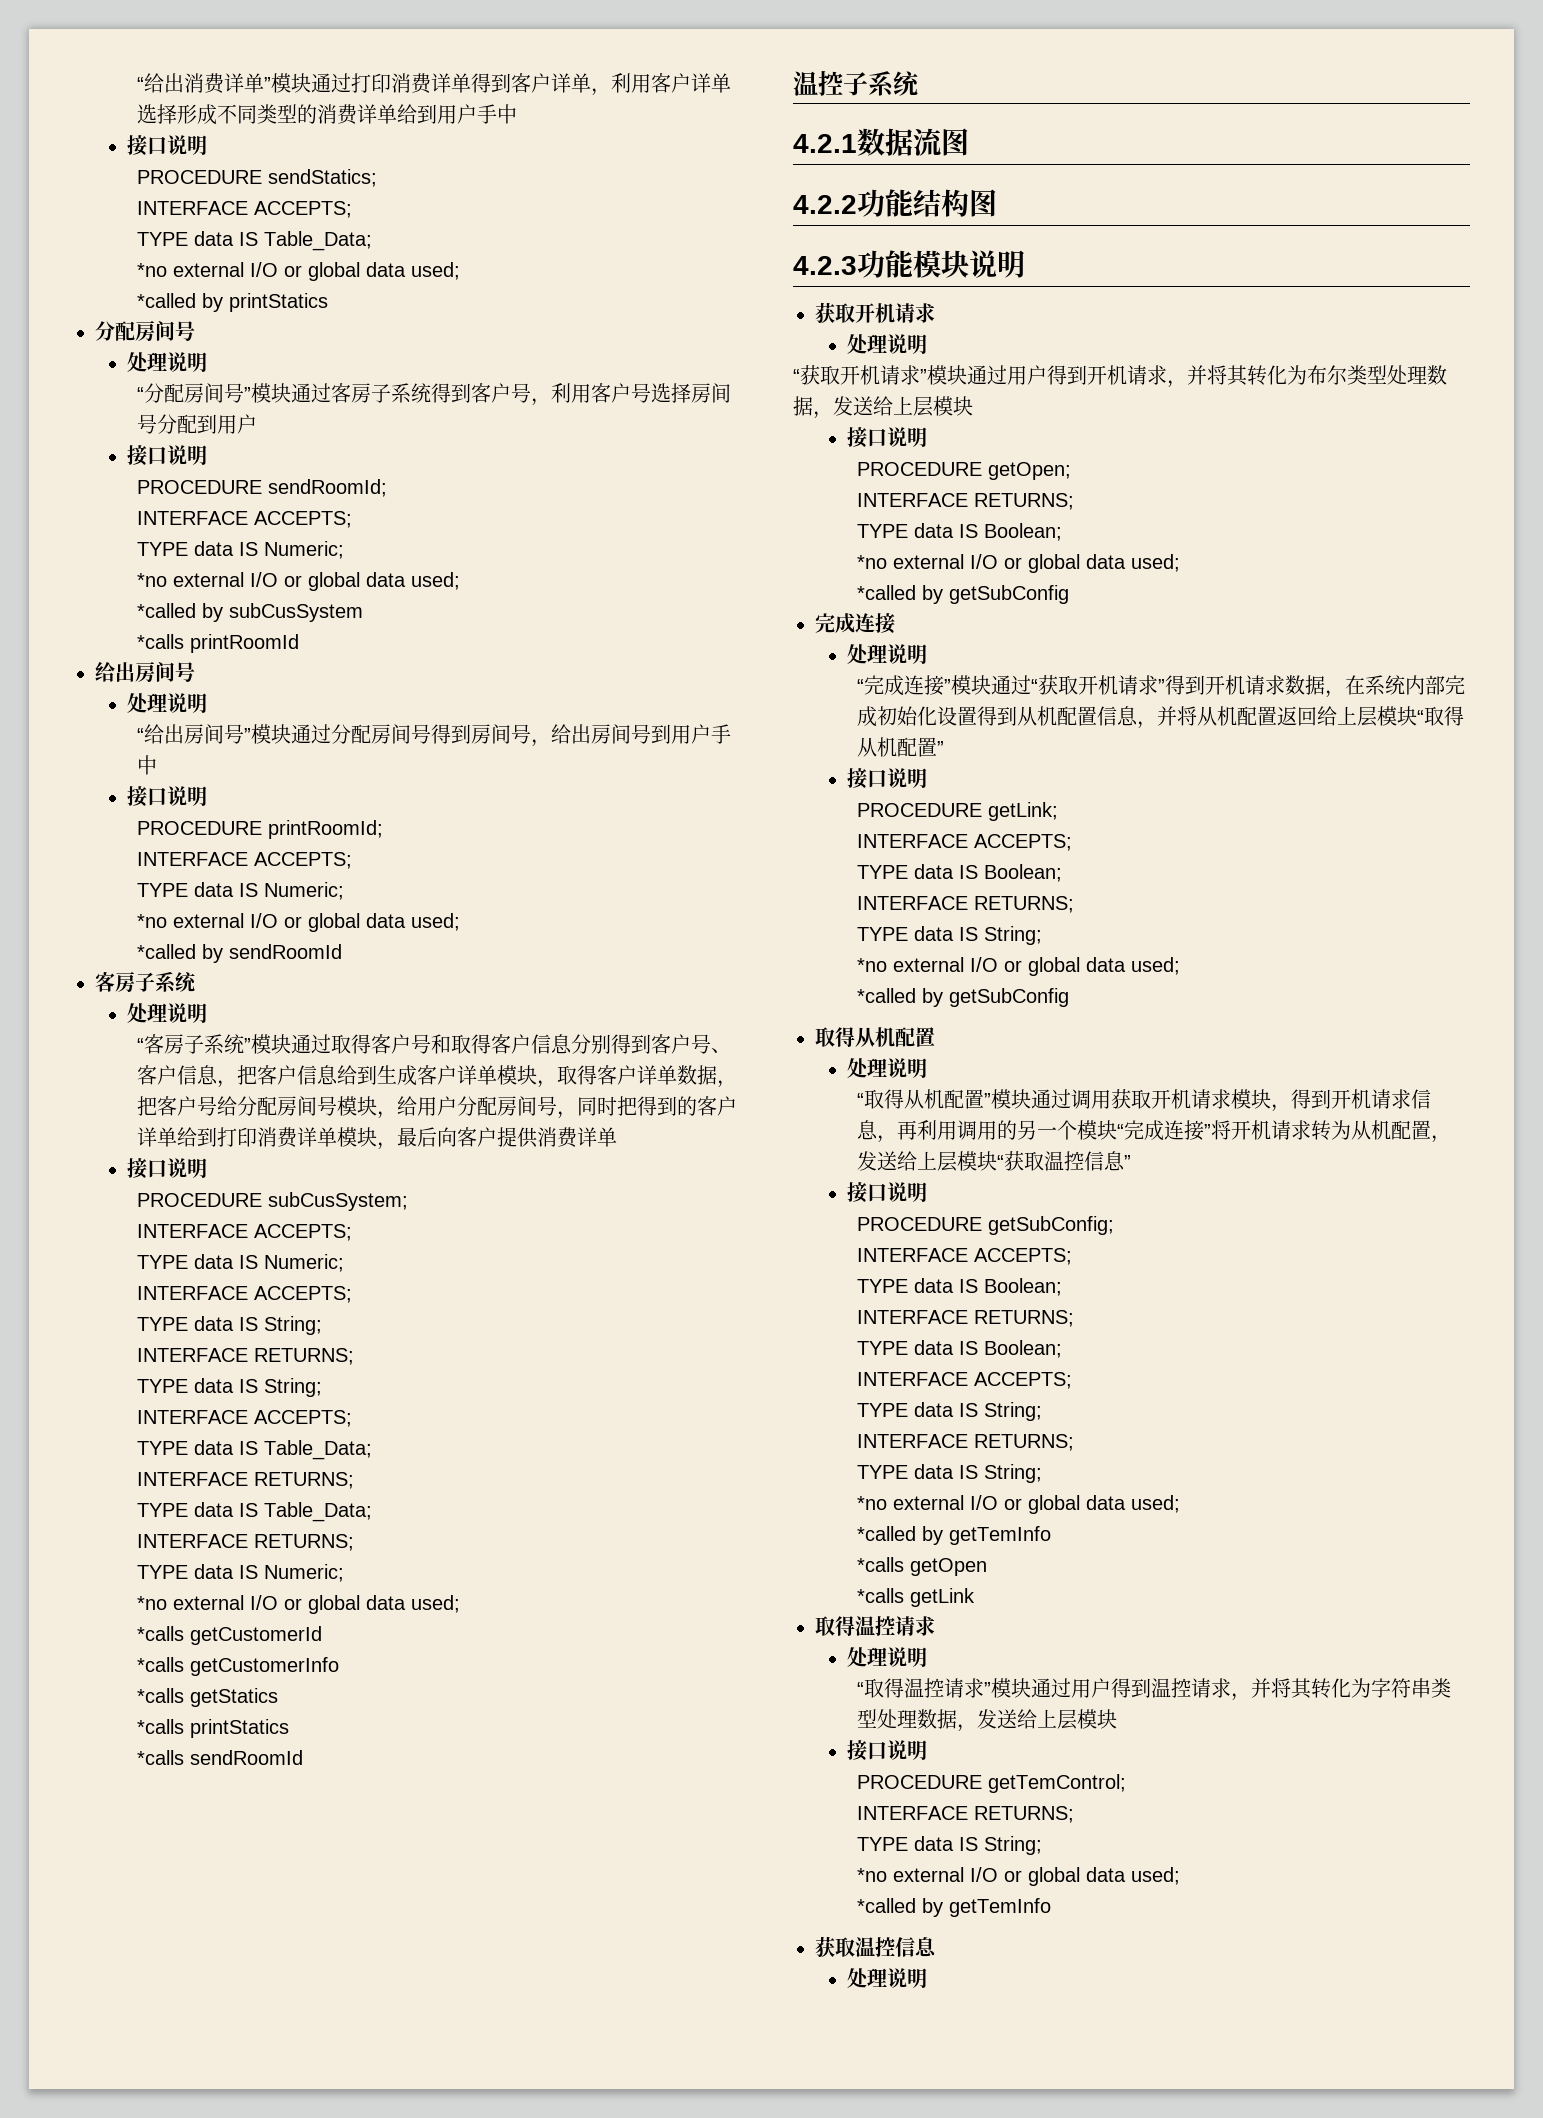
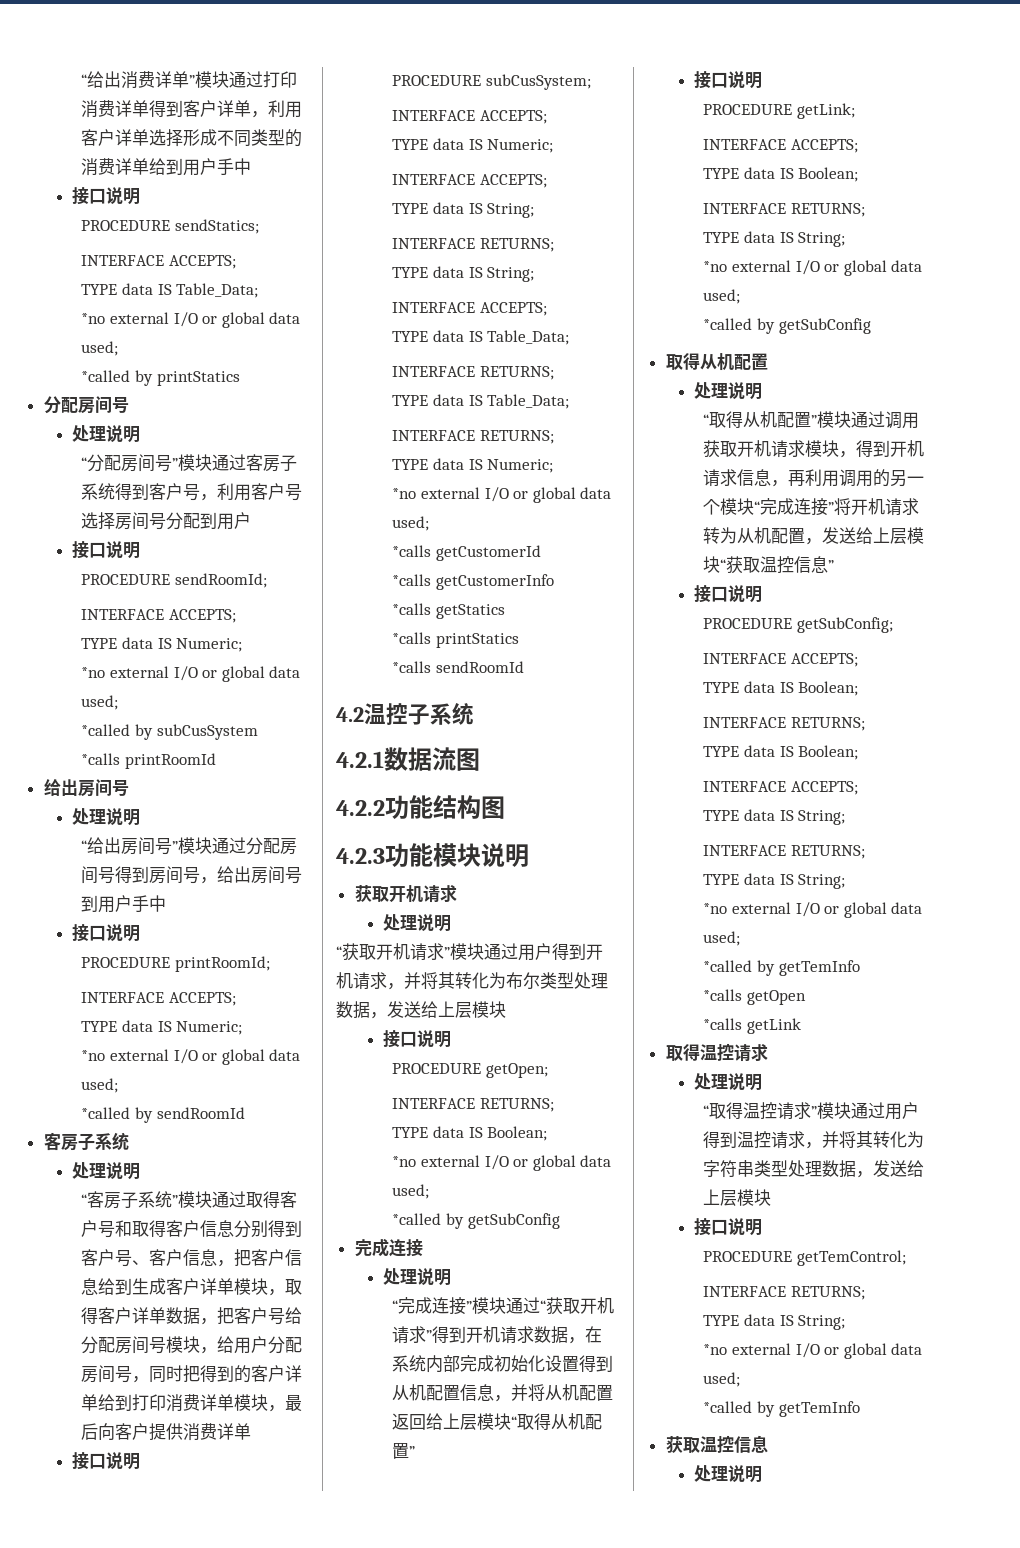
- 温控子系统
+ 4.2温控子系统

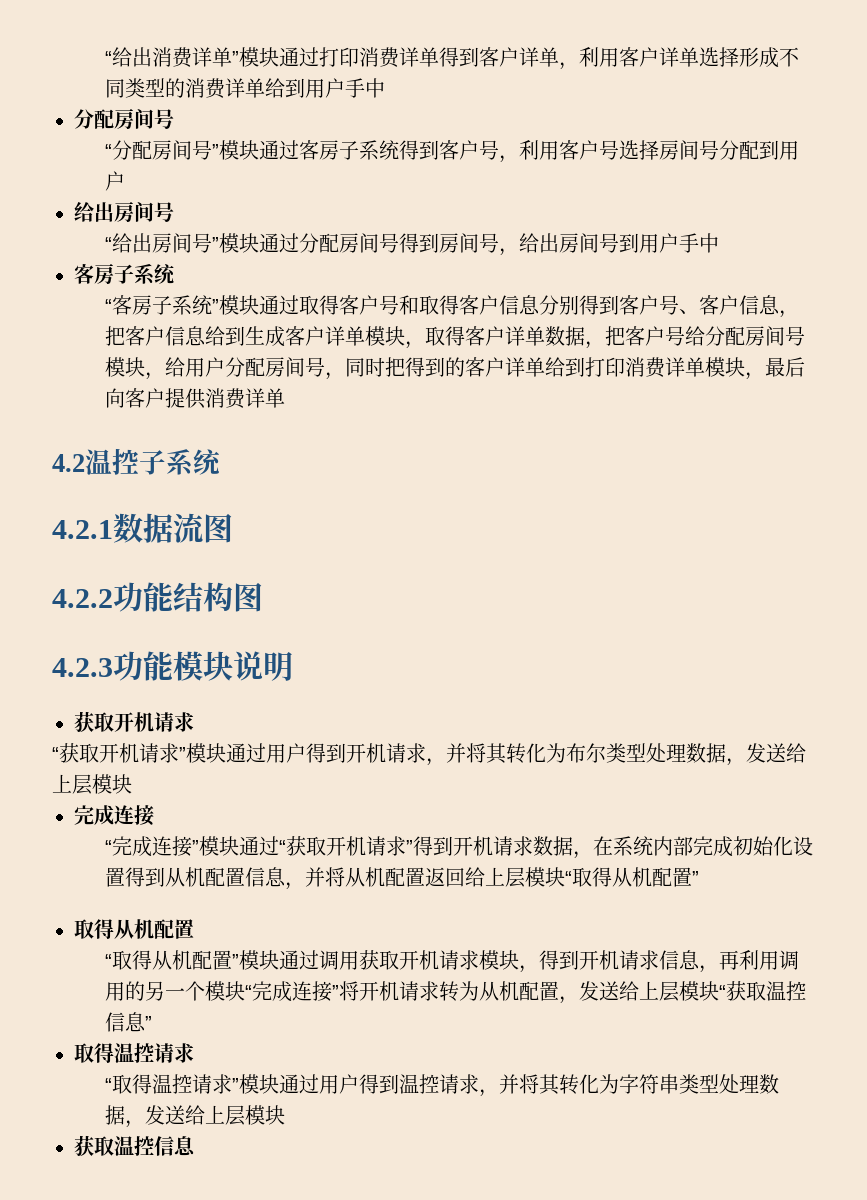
  “给出消费详单”模块通过打印消费详单得到客户详单，利用客户详单选择形成不同类型的消费详单给到用户手中
- 接口说明
- PROCEDURE sendStatics;
- INTERFACE ACCEPTS;
- TYPE data IS Table_Data;
- *no external I/O or global data used;
- *called by printStatics
  分配房间号
- 处理说明
  “分配房间号”模块通过客房子系统得到客户号，利用客户号选择房间号分配到用户
- 接口说明
- PROCEDURE sendRoomId;
- INTERFACE ACCEPTS;
- TYPE data IS Numeric;
- *no external I/O or global data used;
- *called by subCusSystem
- *calls printRoomId
  给出房间号
- 处理说明
  “给出房间号”模块通过分配房间号得到房间号，给出房间号到用户手中
- 接口说明
- PROCEDURE printRoomId;
- INTERFACE ACCEPTS;
- TYPE data IS Numeric;
- *no external I/O or global data used;
- *called by sendRoomId
  客房子系统
- 处理说明
  “客房子系统”模块通过取得客户号和取得客户信息分别得到客户号、客户信息，把客户信息给到生成客户详单模块，取得客户详单数据，把客户号给分配房间号模块，给用户分配房间号，同时把得到的客户详单给到打印消费详单模块，最后向客户提供消费详单
- 接口说明
- PROCEDURE subCusSystem;
- INTERFACE ACCEPTS;
- TYPE data IS Numeric;
- INTERFACE ACCEPTS;
- TYPE data IS String;
- INTERFACE RETURNS;
- TYPE data IS String;
- INTERFACE ACCEPTS;
- TYPE data IS Table_Data;
- INTERFACE RETURNS;
- TYPE data IS Table_Data;
- INTERFACE RETURNS;
- TYPE data IS Numeric;
- *no external I/O or global data used;
- *calls getCustomerId
- *calls getCustomerInfo
- *calls getStatics
- *calls printStatics
- *calls sendRoomId
  4.2.3功能模块说明
  获取开机请求
- 处理说明
  “获取开机请求”模块通过用户得到开机请求，并将其转化为布尔类型处理数据，发送给上层模块
- 接口说明
- PROCEDURE getOpen;
- INTERFACE RETURNS;
- TYPE data IS Boolean;
- *no external I/O or global data used;
- *called by getSubConfig
  完成连接
- 处理说明
  “完成连接”模块通过“获取开机请求”得到开机请求数据，在系统内部完成初始化设置得到从机配置信息，并将从机配置返回给上层模块“取得从机配置”
- 接口说明
- PROCEDURE getLink;
- INTERFACE ACCEPTS;
- TYPE data IS Boolean;
- INTERFACE RETURNS;
- TYPE data IS String;
- *no external I/O or global data used;
- *called by getSubConfig
  取得从机配置
- 处理说明
  “取得从机配置”模块通过调用获取开机请求模块，得到开机请求信息，再利用调用的另一个模块“完成连接”将开机请求转为从机配置，发送给上层模块“获取温控信息”
- 接口说明
- PROCEDURE getSubConfig;
- INTERFACE ACCEPTS;
- TYPE data IS Boolean;
- INTERFACE RETURNS;
- TYPE data IS Boolean;
- INTERFACE ACCEPTS;
- TYPE data IS String;
- INTERFACE RETURNS;
- TYPE data IS String;
- *no external I/O or global data used;
- *called by getTemInfo
- *calls getOpen
- *calls getLink
  取得温控请求
- 处理说明
  “取得温控请求”模块通过用户得到温控请求，并将其转化为字符串类型处理数据，发送给上层模块
- 接口说明
- PROCEDURE getTemControl;
- INTERFACE RETURNS;
- TYPE data IS String;
- *no external I/O or global data used;
- *called by getTemInfo
  获取温控信息
- 处理说明

